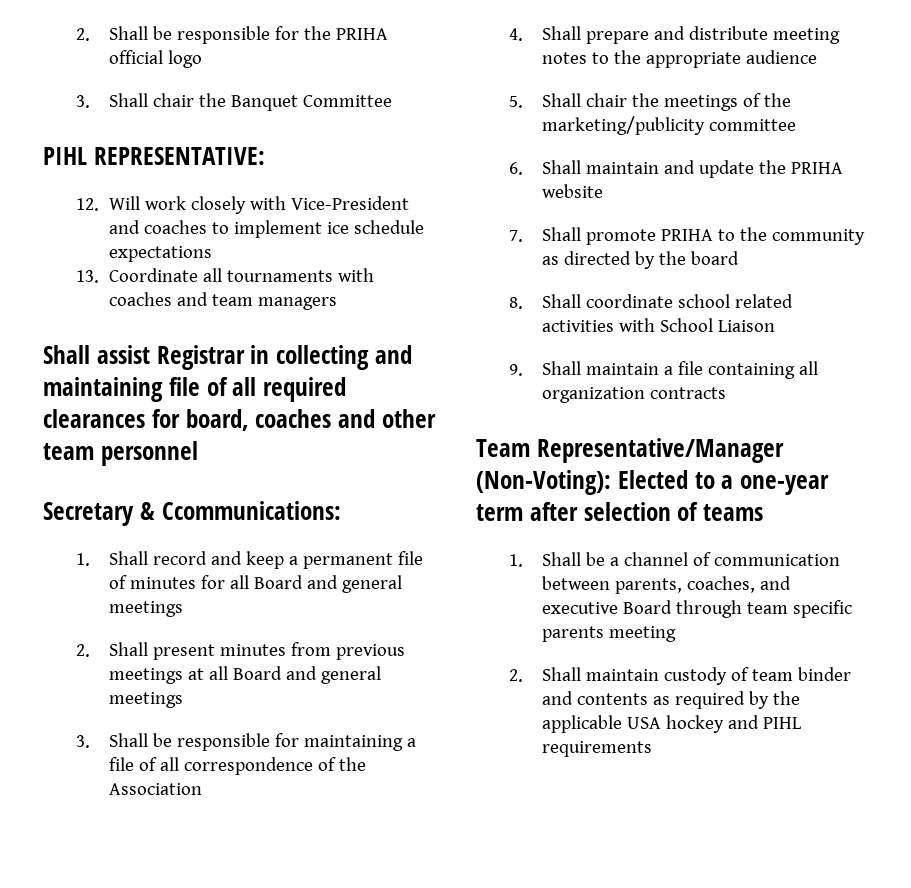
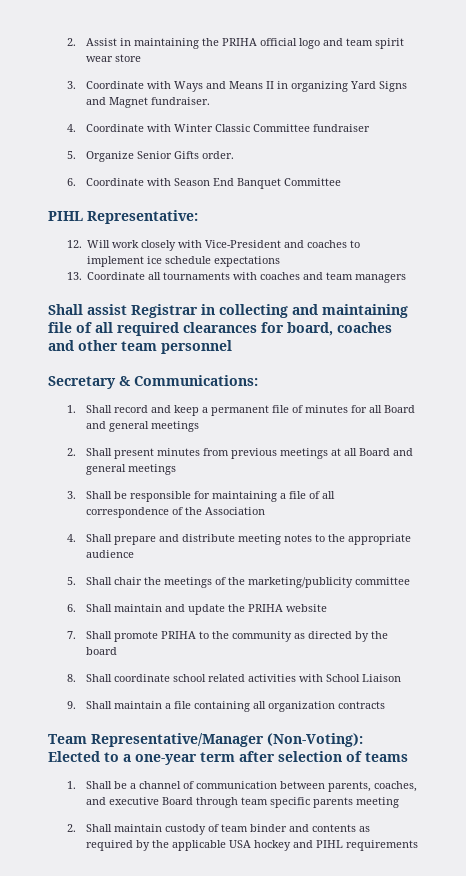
- 2. Shall be responsible for the PRIHA official logo
- 3. Shall chair the Banquet Committee
+ 2. Assist in maintaining the PRIHA official logo and team spirit wear store
+ 3. Coordinate with Ways and Means II in organizing Yard Signs and Magnet fundraiser.
+ 4. Coordinate with Winter Classic Committee fundraiser
+ 5. Organize Senior Gifts order.
+ 6. Coordinate with Season End Banquet Committee
- PIHL REPRESENTATIVE:
+ PIHL Representative:
- Secretary & Ccommunications:
+ Secretary & Communications:

